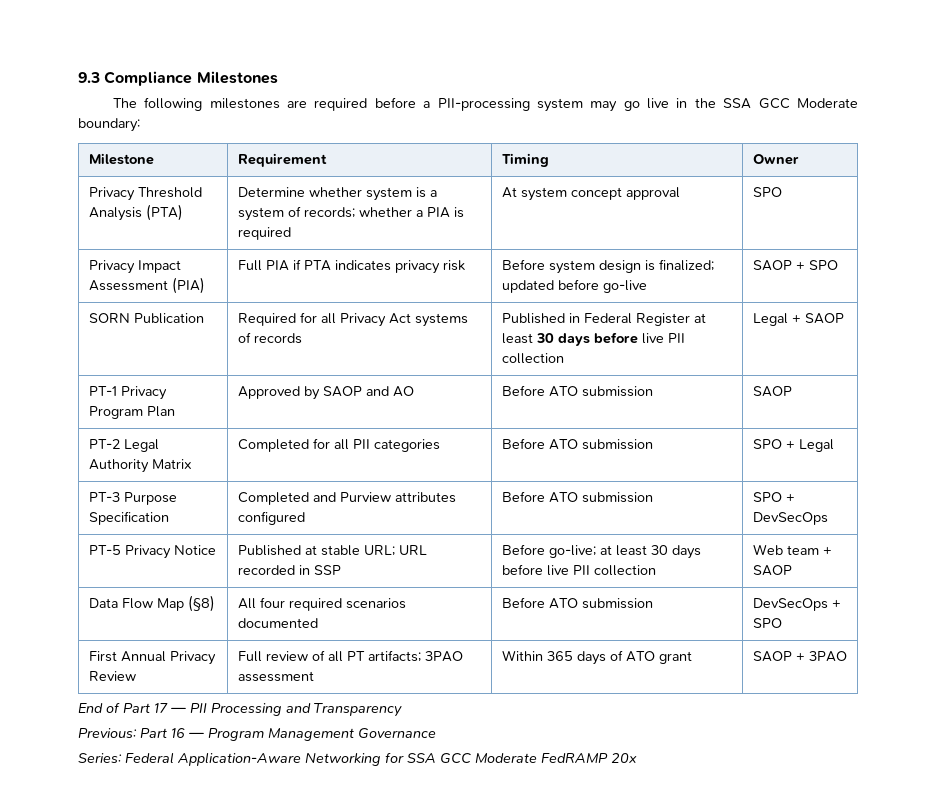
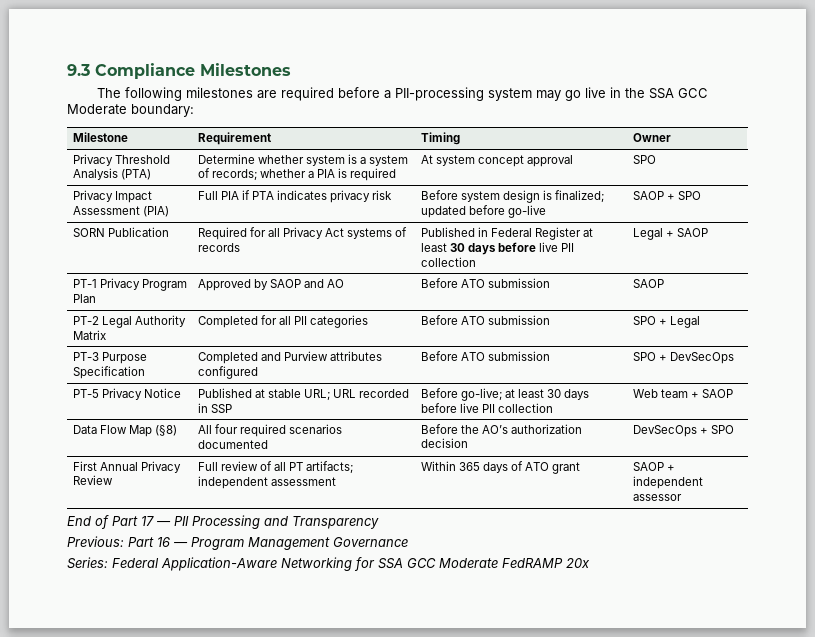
- Data Flow Map (§8) | All four required scenarios documented | Before ATO submission | DevSecOps + SPO
+ Data Flow Map (§8) | All four required scenarios documented | Before the AO’s authorization decision | DevSecOps + SPO
- First Annual Privacy Review | Full review of all PT artifacts; 3PAO assessment | Within 365 days of ATO grant | SAOP + 3PAO
+ First Annual Privacy Review | Full review of all PT artifacts; independent assessment | Within 365 days of ATO grant | SAOP + independent assessor

